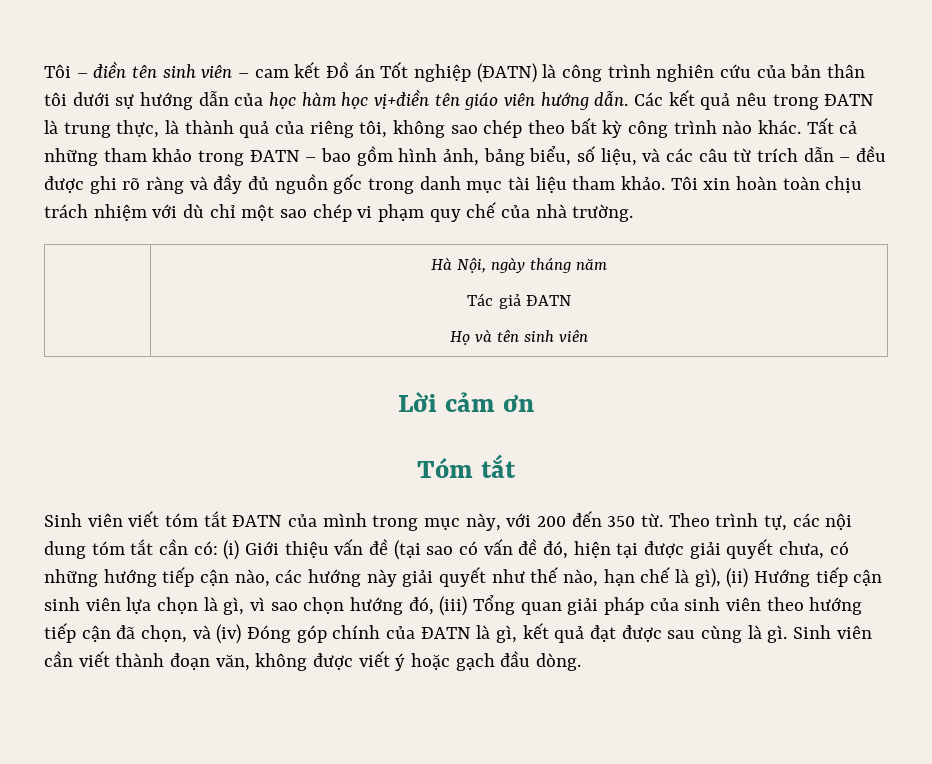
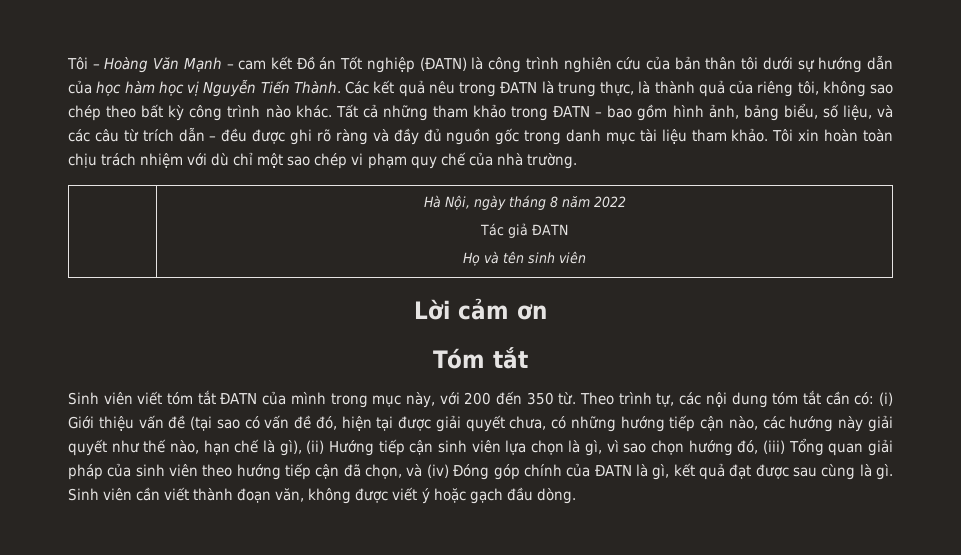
- Tôi – điền tên sinh viên – cam kết Đồ án Tốt nghiệp (ĐATN) là công trình nghiên cứu của bản thân tôi dưới sự hướng dẫn của học hàm học vị+điền tên giáo viên hướng dẫn.
+ Tôi – Hoàng Văn Mạnh – cam kết Đồ án Tốt nghiệp (ĐATN) là công trình nghiên cứu của bản thân tôi dưới sự hướng dẫn của học hàm học vị Nguyễn Tiến Thành.
- | Hà Nội, ngày tháng năm
+ | Hà Nội, ngày tháng 8 năm 2022

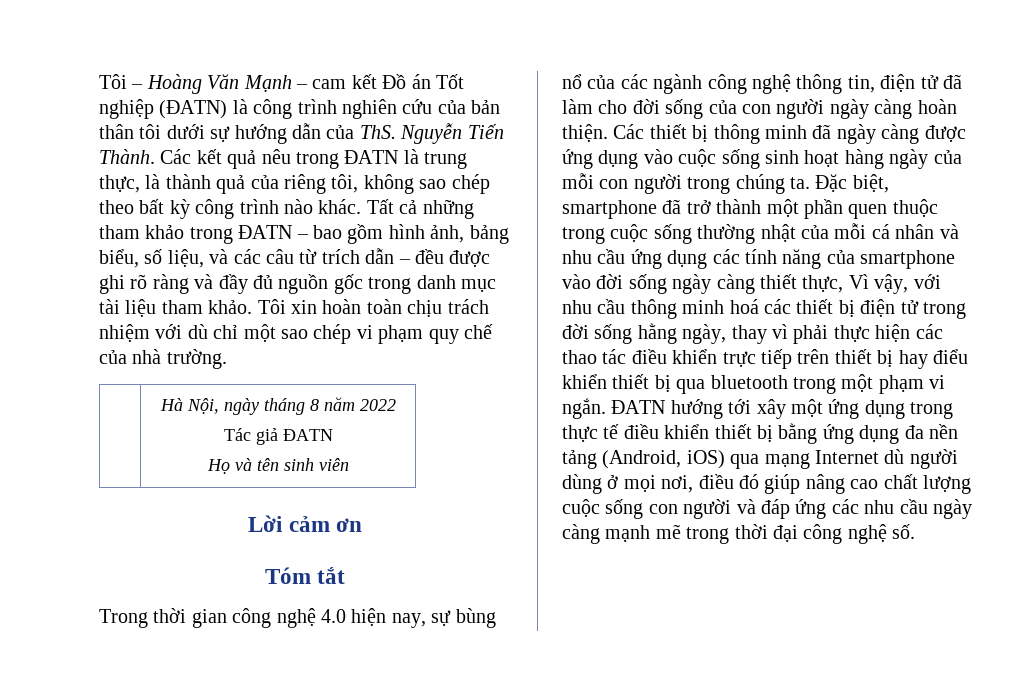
- Tôi – Hoàng Văn Mạnh – cam kết Đồ án Tốt nghiệp (ĐATN) là công trình nghiên cứu của bản thân tôi dưới sự hướng dẫn của học hàm học vị Nguyễn Tiến Thành.
+ Tôi – Hoàng Văn Mạnh – cam kết Đồ án Tốt nghiệp (ĐATN) là công trình nghiên cứu của bản thân tôi dưới sự hướng dẫn của ThS. Nguyễn Tiến Thành.
- Sinh viên viết tóm tắt ĐATN của mình trong mục này, với 200 đến 350 từ. Theo trình tự, các nội dung tóm tắt cần có: (i) Giới thiệu vấn đề (tại sao có vấn đề đó, hiện tại được giải quyết chưa, có những hướng tiếp cận nào, các hướng này giải quyết như thế nào, hạn chế là gì), (ii) Hướng tiếp cận sinh viên lựa chọn là gì, vì sao chọn hướng đó, (iii) Tổng quan giải pháp của sinh viên theo hướng tiếp cận đã chọn, và (iv) Đóng góp chính của ĐATN là gì, kết quả đạt được sau cùng là gì. Sinh viên cần viết thành đoạn văn, không được viết ý hoặc gạch đầu dòng.
+ Trong thời gian công nghệ 4.0 hiện nay, sự bùng nổ của các ngành công nghệ thông tin, điện tử đã làm cho đời sống của con người ngày càng hoàn thiện. Các thiết bị thông minh đã ngày càng được ứng dụng vào cuộc sống sinh hoạt hàng ngày của mỗi con người trong chúng ta. Đặc biệt, smartphone đã trở thành một phần quen thuộc trong cuộc sống thường nhật của mỗi cá nhân và nhu cầu ứng dụng các tính năng của smartphone vào đời sống ngày càng thiết thực, Vì vậy, với nhu cầu thông minh hoá các thiết bị điện tử trong đời sống hằng ngày, thay vì phải thực hiện các thao tác điều khiển trực tiếp trên thiết bị hay điểu khiển thiết bị qua bluetooth trong một phạm vi ngắn. ĐATN hướng tới xây một ứng dụng trong thực tế điều khiển thiết bị bằng ứng dụng đa nền tảng (Android, iOS) qua mạng Internet dù người dùng ở mọi nơi, điều đó giúp nâng cao chất lượng cuộc sống con người và đáp ứng các nhu cầu ngày càng mạnh mẽ trong thời đại công nghệ số.

